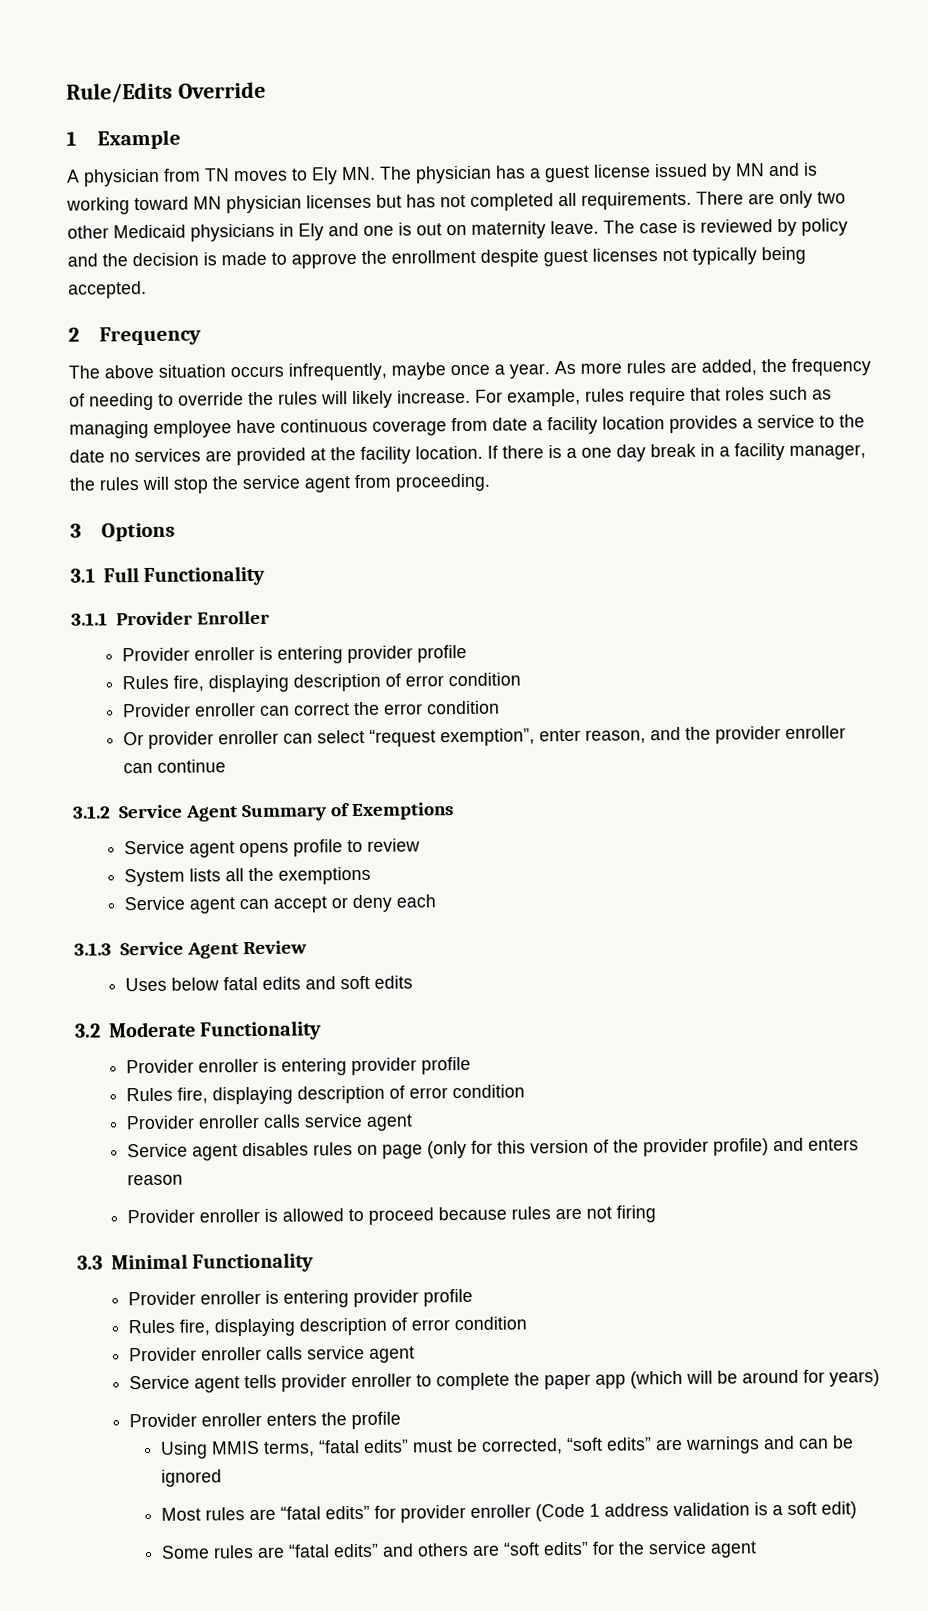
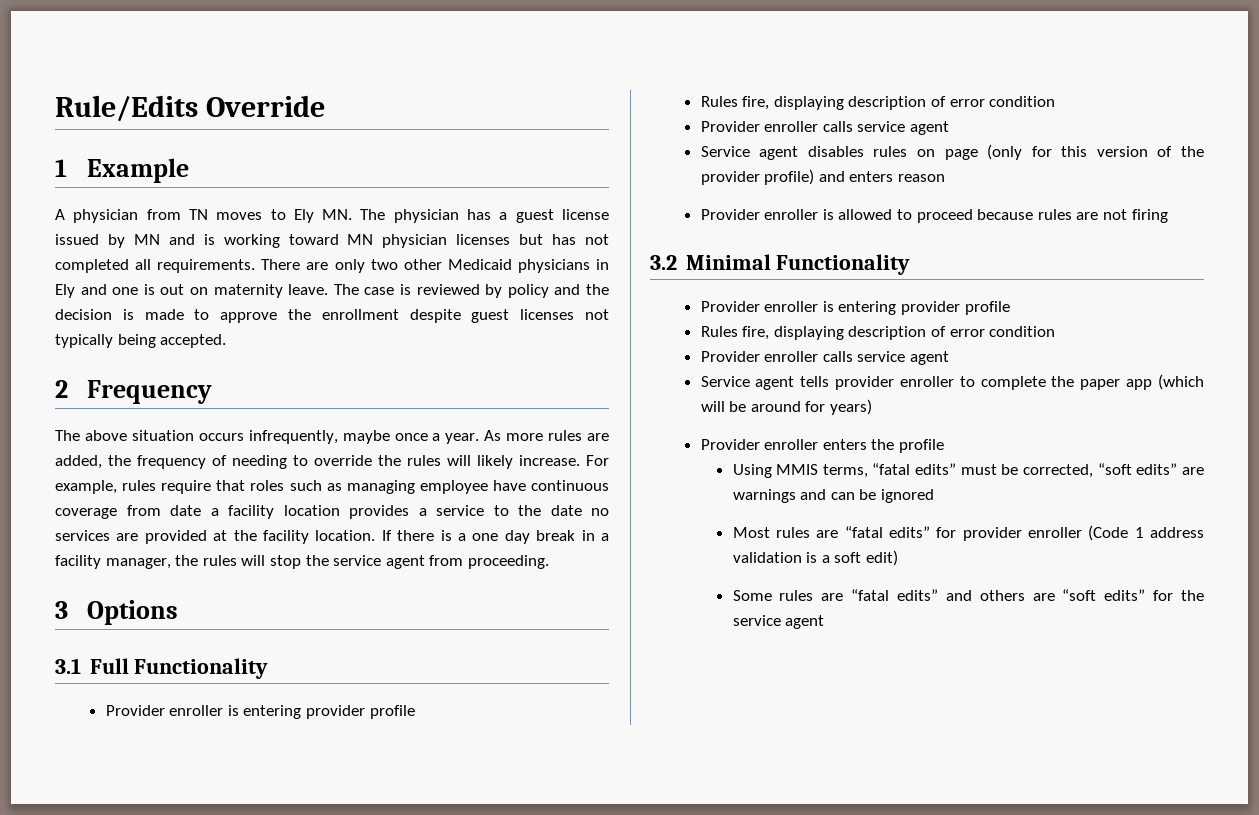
- 3.1.1 Provider Enroller
- Provider enroller is entering provider profile
- Rules fire, displaying description of error condition
- Provider enroller can correct the error condition
- Or provider enroller can select “request exemption”, enter reason, and the provider enroller can continue
- 3.1.2 Service Agent Summary of Exemptions
- Service agent opens profile to review
- System lists all the exemptions
- Service agent can accept or deny each
- 3.1.3 Service Agent Review
- Uses below fatal edits and soft edits
- 3.2 Moderate Functionality
- 3.3 Minimal Functionality
+ 3.2 Minimal Functionality

